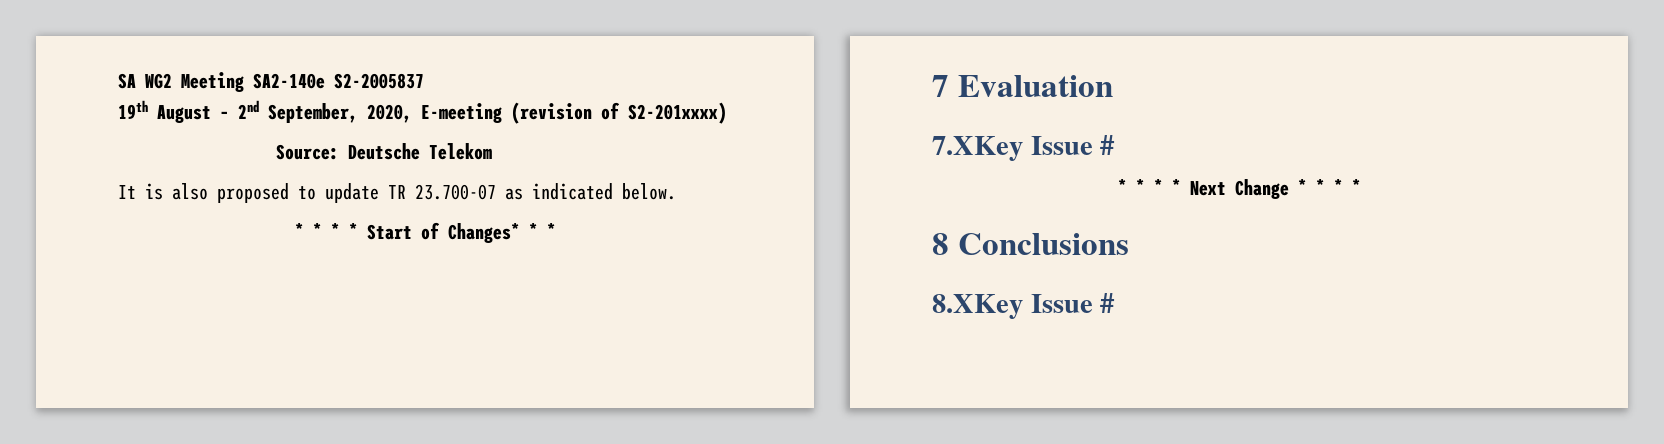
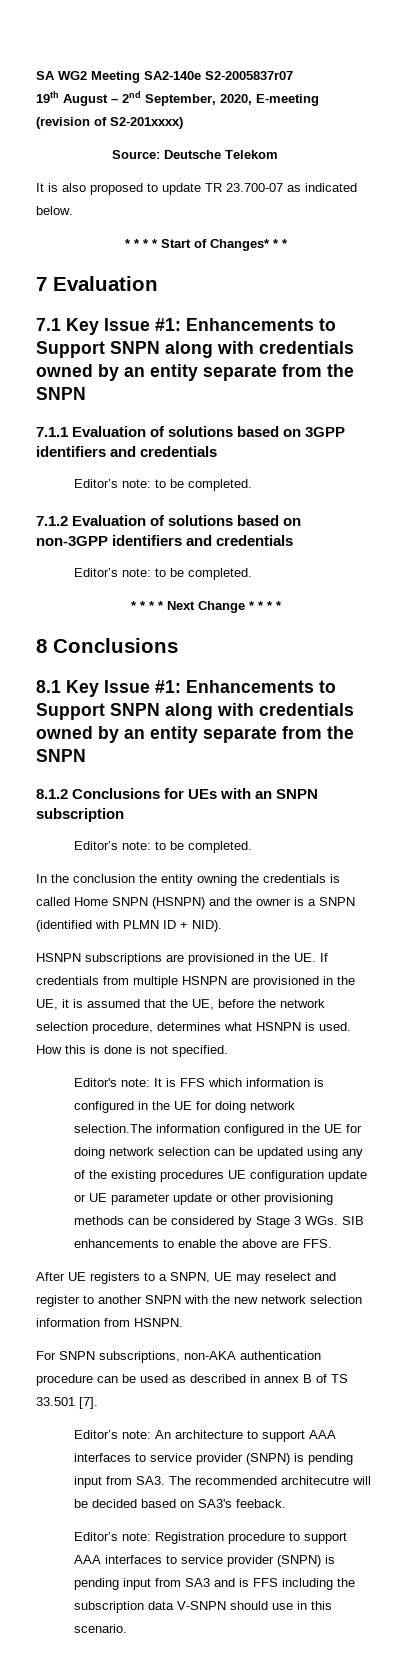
- SA WG2 Meeting SA2-140e S2-2005837
+ SA WG2 Meeting SA2-140e S2-2005837r07
- 7.XKey Issue #
+ 7.1 Key Issue #1: Enhancements to Support SNPN along with credentials owned by an entity separate from the SNPN
+ 7.1.1 Evaluation of solutions based on 3GPP identifiers and credentials
+ Editor’s note: to be completed.
+ 7.1.2 Evaluation of solutions based on non-3GPP identifiers and credentials
+ Editor’s note: to be completed.
- 8.XKey Issue #
+ 8.1 Key Issue #1: Enhancements to Support SNPN along with credentials owned by an entity separate from the SNPN
+ 8.1.2 Conclusions for UEs with an SNPN subscription
+ Editor’s note: to be completed.
+ In the conclusion the entity owning the credentials is called Home SNPN (HSNPN) and the owner is a SNPN (identified with PLMN ID + NID).
+ HSNPN subscriptions are provisioned in the UE. If credentials from multiple HSNPN are provisioned in the UE, it is assumed that the UE, before the network selection procedure, determines what HSNPN is used. How this is done is not specified.
+ Editor's note: It is FFS which information is configured in the UE for doing network selection.The information configured in the UE for doing network selection can be updated using any of the existing procedures UE configuration update or UE parameter update or other provisioning methods can be considered by Stage 3 WGs. SIB enhancements to enable the above are FFS.
+ After UE registers to a SNPN, UE may reselect and register to another SNPN with the new network selection information from HSNPN.
+ For SNPN subscriptions, non-AKA authentication procedure can be used as described in annex B of TS 33.501 [7].
+ Editor’s note: An architecture to support AAA interfaces to service provider (SNPN) is pending input from SA3. The recommended architecutre will be decided based on SA3's feeback.
+ Editor’s note: Registration procedure to support AAA interfaces to service provider (SNPN) is pending input from SA3 and is FFS including the subscription data V-SNPN should use in this scenario.

